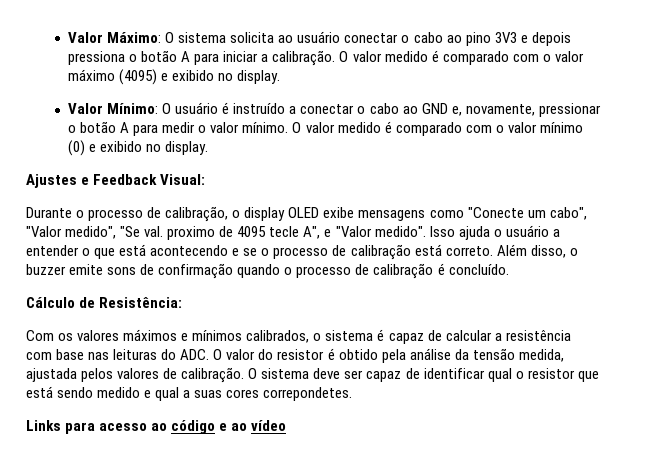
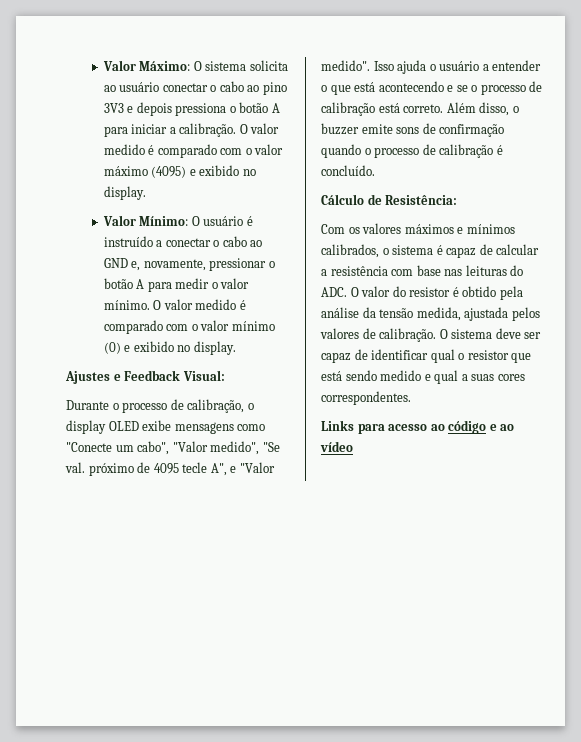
- Durante o processo de calibração, o display OLED exibe mensagens como "Conecte um cabo", "Valor medido", "Se val. proximo de 4095 tecle A", e "Valor medido".
+ Durante o processo de calibração, o display OLED exibe mensagens como "Conecte um cabo", "Valor medido", "Se val. próximo de 4095 tecle A", e "Valor medido".
- O sistema deve ser capaz de identificar qual o resistor que está sendo medido e qual a suas cores correpondetes.
+ O sistema deve ser capaz de identificar qual o resistor que está sendo medido e qual a suas cores correspondentes.

